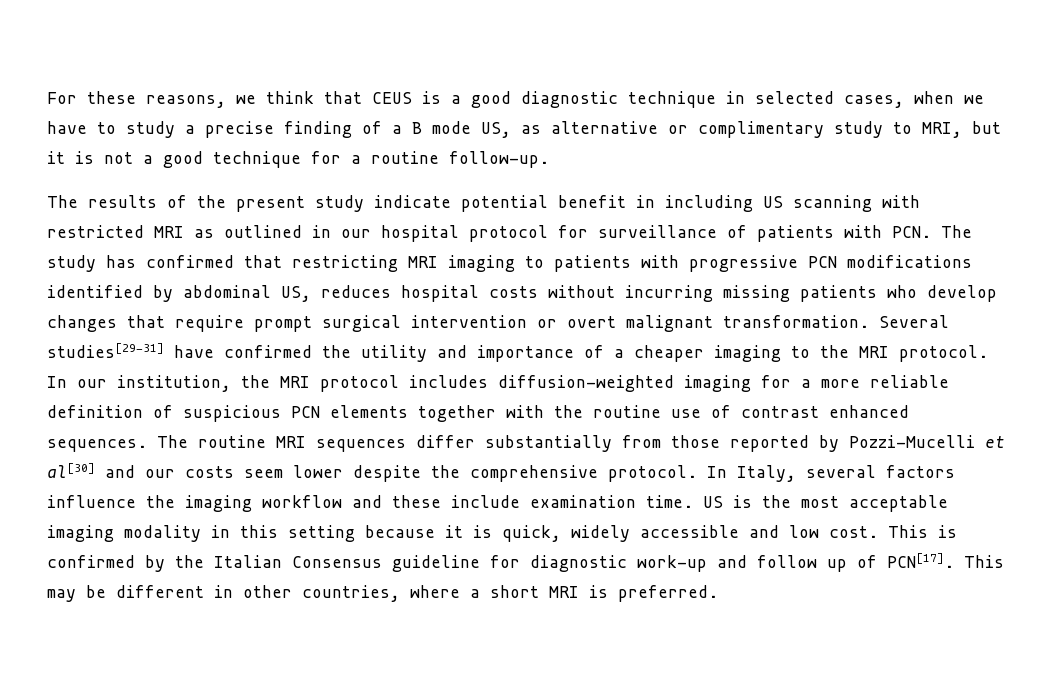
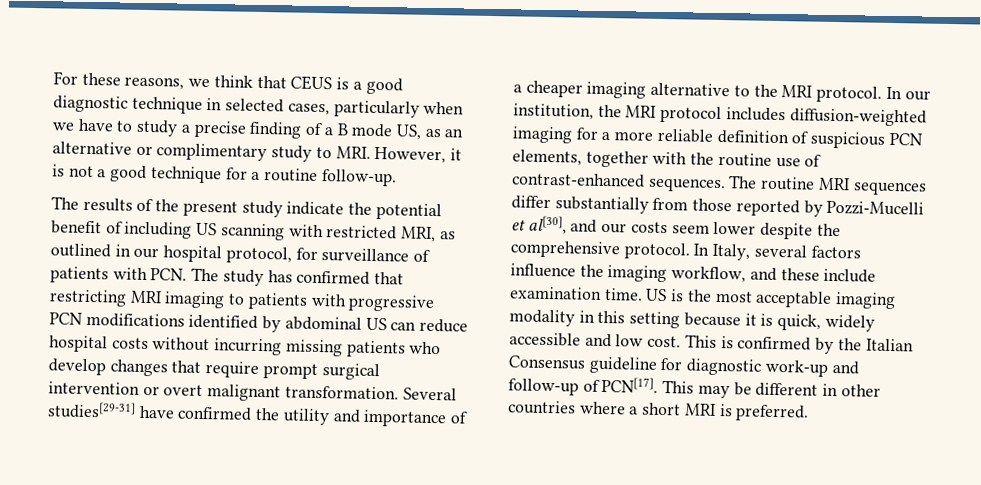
- For these reasons, we think that CEUS is a good diagnostic technique in selected cases, when we have to study a precise finding of a B mode US, as alternative or complimentary study to MRI, but it is not a good technique for a routine follow-up.
+ For these reasons, we think that CEUS is a good diagnostic technique in selected cases, particularly when we have to study a precise finding of a B mode US, as an alternative or complimentary study to MRI. However, it is not a good technique for a routine follow-up.
- The results of the present study indicate potential benefit in including US scanning with restricted MRI as outlined in our hospital protocol for surveillance of patients with PCN. The study has confirmed that restricting MRI imaging to patients with progressive PCN modifications identified by abdominal US, reduces hospital costs without incurring missing patients who develop changes that require prompt surgical intervention or overt malignant transformation.
+ The results of the present study indicate the potential benefit of including US scanning with restricted MRI, as outlined in our hospital protocol, for surveillance of patients with PCN. The study has confirmed that restricting MRI imaging to patients with progressive PCN modifications identified by abdominal US can reduce hospital costs without incurring missing patients who develop changes that require prompt surgical intervention or overt malignant transformation.
- Several studies[29-31] have confirmed the utility and importance of a cheaper imaging to the MRI protocol.
+ Several studies[29-31] have confirmed the utility and importance of a cheaper imaging alternative to the MRI protocol.
- In our institution, the MRI protocol includes diffusion-weighted imaging for a more reliable definition of suspicious PCN elements together with the routine use of contrast enhanced sequences.
+ In our institution, the MRI protocol includes diffusion-weighted imaging for a more reliable definition of suspicious PCN elements, together with the routine use of contrast-enhanced sequences.
- The routine MRI sequences differ substantially from those reported by Pozzi-Mucelli et al[30] and our costs seem lower despite the comprehensive protocol.
+ The routine MRI sequences differ substantially from those reported by Pozzi-Mucelli et al[30], and our costs seem lower despite the comprehensive protocol.
- In Italy, several factors influence the imaging workflow and these include examination time.
+ In Italy, several factors influence the imaging workflow, and these include examination time.
- This is confirmed by the Italian Consensus guideline for diagnostic work-up and follow up of PCN[17].
+ This is confirmed by the Italian Consensus guideline for diagnostic work-up and follow-up of PCN[17].
- This may be different in other countries, where a short MRI is preferred.
+ This may be different in other countries where a short MRI is preferred.

